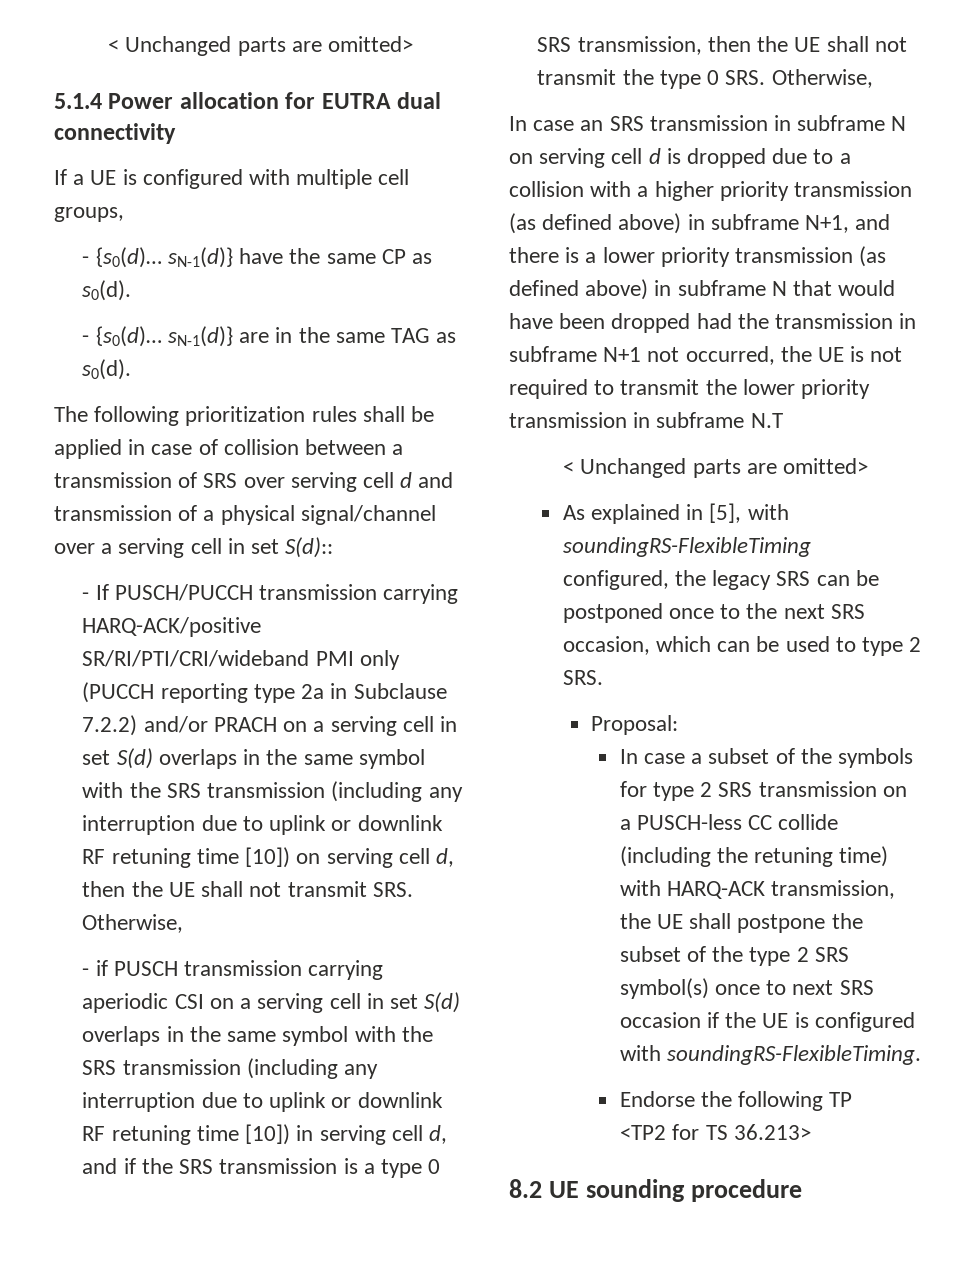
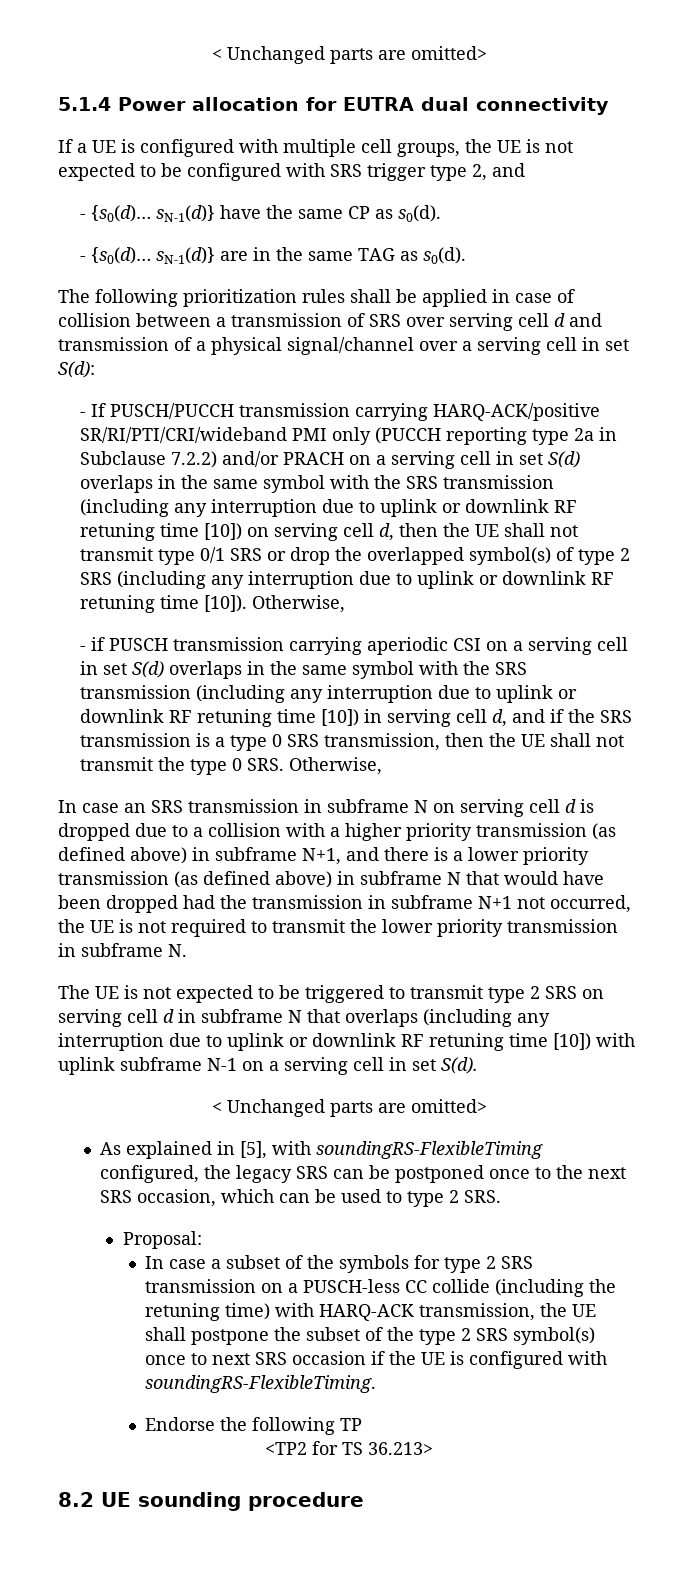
- If a UE is configured with multiple cell groups,
+ If a UE is configured with multiple cell groups, the UE is not expected to be configured with SRS trigger type 2, and
- The following prioritization rules shall be applied in case of collision between a transmission of SRS over serving cell d and transmission of a physical signal/channel over a serving cell in set S(d)::
+ The following prioritization rules shall be applied in case of collision between a transmission of SRS over serving cell d and transmission of a physical signal/channel over a serving cell in set S(d):
- - If PUSCH/PUCCH transmission carrying HARQ-ACK/positive SR/RI/PTI/CRI/wideband PMI only (PUCCH reporting type 2a in Subclause 7.2.2) and/or PRACH on a serving cell in set S(d) overlaps in the same symbol with the SRS transmission (including any interruption due to uplink or downlink RF retuning time [10]) on serving cell d, then the UE shall not transmit SRS. Otherwise,
+ - If PUSCH/PUCCH transmission carrying HARQ-ACK/positive SR/RI/PTI/CRI/wideband PMI only (PUCCH reporting type 2a in Subclause 7.2.2) and/or PRACH on a serving cell in set S(d) overlaps in the same symbol with the SRS transmission (including any interruption due to uplink or downlink RF retuning time [10]) on serving cell d, then the UE shall not transmit type 0/1 SRS or drop the overlapped symbol(s) of type 2 SRS (including any interruption due to uplink or downlink RF retuning time [10]). Otherwise,
- In case an SRS transmission in subframe N on serving cell d is dropped due to a collision with a higher priority transmission (as defined above) in subframe N+1, and there is a lower priority transmission (as defined above) in subframe N that would have been dropped had the transmission in subframe N+1 not occurred, the UE is not required to transmit the lower priority transmission in subframe N.T
+ In case an SRS transmission in subframe N on serving cell d is dropped due to a collision with a higher priority transmission (as defined above) in subframe N+1, and there is a lower priority transmission (as defined above) in subframe N that would have been dropped had the transmission in subframe N+1 not occurred, the UE is not required to transmit the lower priority transmission in subframe N.
+ The UE is not expected to be triggered to transmit type 2 SRS on serving cell d in subframe N that overlaps (including any interruption due to uplink or downlink RF retuning time [10]) with uplink subframe N-1 on a serving cell in set S(d).

